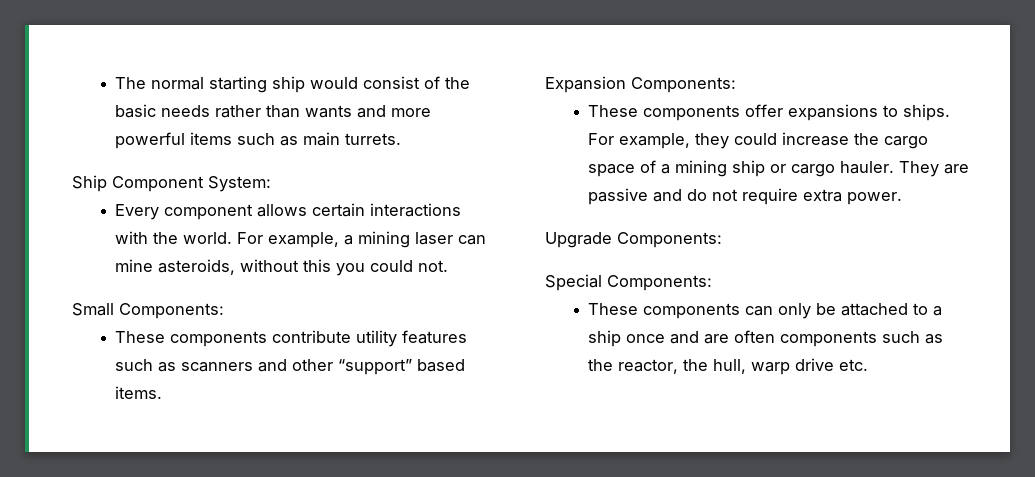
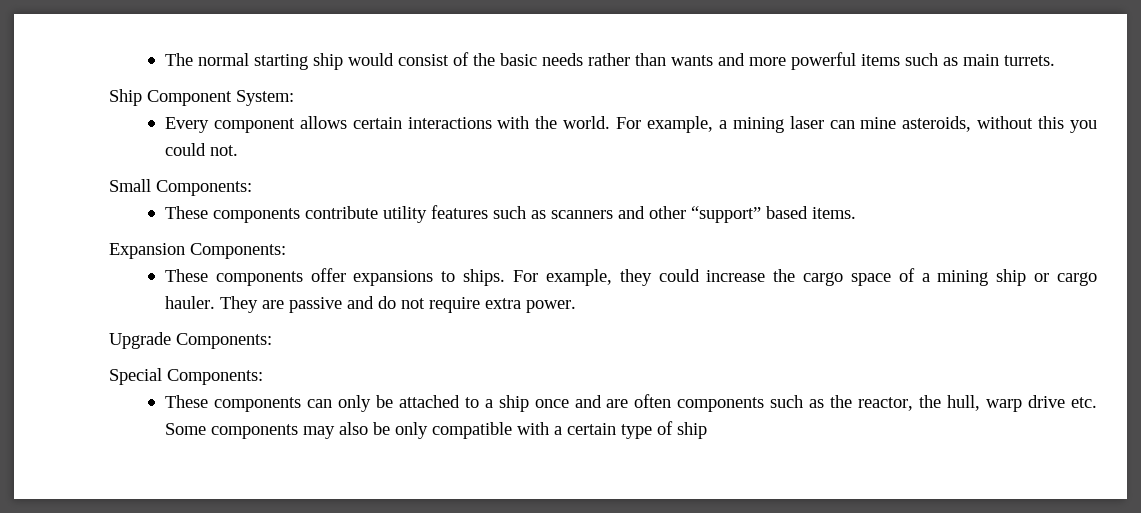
- These components can only be attached to a ship once and are often components such as the reactor, the hull, warp drive etc.
+ These components can only be attached to a ship once and are often components such as the reactor, the hull, warp drive etc. Some components may also be only compatible with a certain type of ship

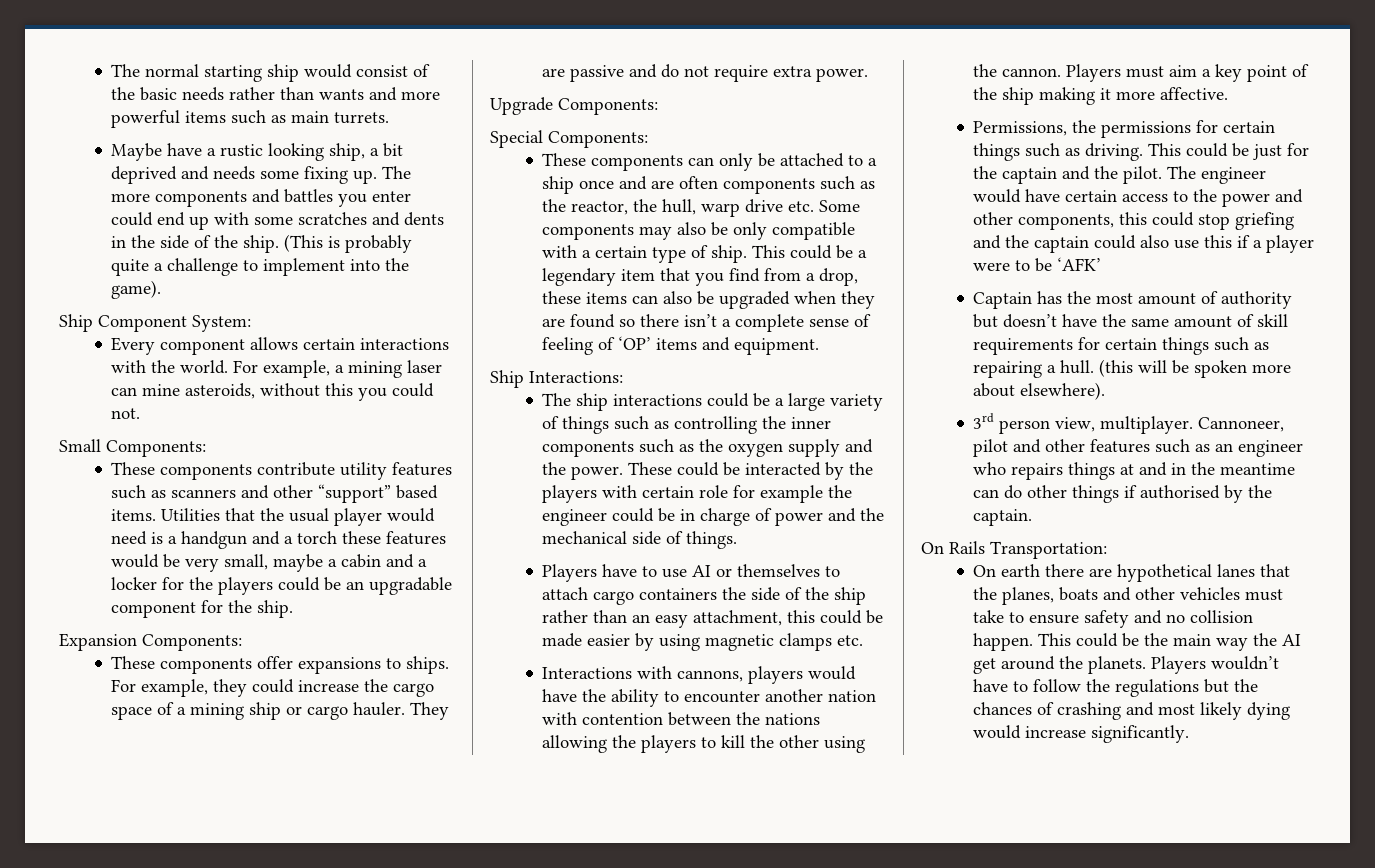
+ Maybe have a rustic looking ship, a bit deprived and needs some fixing up. The more components and battles you enter could end up with some scratches and dents in the side of the ship. (This is probably quite a challenge to implement into the game).
+ Utilities that the usual player would need is a handgun and a torch these features would be very small, maybe a cabin and a locker for the players could be an upgradable component for the ship.
- These components can only be attached to a ship once and are often components such as the reactor, the hull, warp drive etc. Some components may also be only compatible with a certain type of ship
+ These components can only be attached to a ship once and are often components such as the reactor, the hull, warp drive etc. Some components may also be only compatible with a certain type of ship. This could be a legendary item that you find from a drop, these items can also be upgraded when they are found so there isn’t a complete sense of feeling of ‘OP’ items and equipment.
+ Ship Interactions:
+ The ship interactions could be a large variety of things such as controlling the inner components such as the oxygen supply and the power. These could be interacted by the players with certain role for example the engineer could be in charge of power and the mechanical side of things.
+ Players have to use AI or themselves to attach cargo containers the side of the ship rather than an easy attachment, this could be made easier by using magnetic clamps etc.
+ Interactions with cannons, players would have the ability to encounter another nation with contention between the nations allowing the players to kill the other using the cannon. Players must aim a key point of the ship making it more affective.
+ Permissions, the permissions for certain things such as driving. This could be just for the captain and the pilot. The engineer would have certain access to the power and other components, this could stop griefing and the captain could also use this if a player were to be ‘AFK’
+ Captain has the most amount of authority but doesn’t have the same amount of skill requirements for certain things such as repairing a hull. (this will be spoken more about elsewhere).
+ 3rd person view, multiplayer. Cannoneer, pilot and other features such as an engineer who repairs things at and in the meantime can do other things if authorised by the captain.
+ On Rails Transportation:
+ On earth there are hypothetical lanes that the planes, boats and other vehicles must take to ensure safety and no collision happen. This could be the main way the AI get around the planets. Players wouldn’t have to follow the regulations but the chances of crashing and most likely dying would increase significantly.

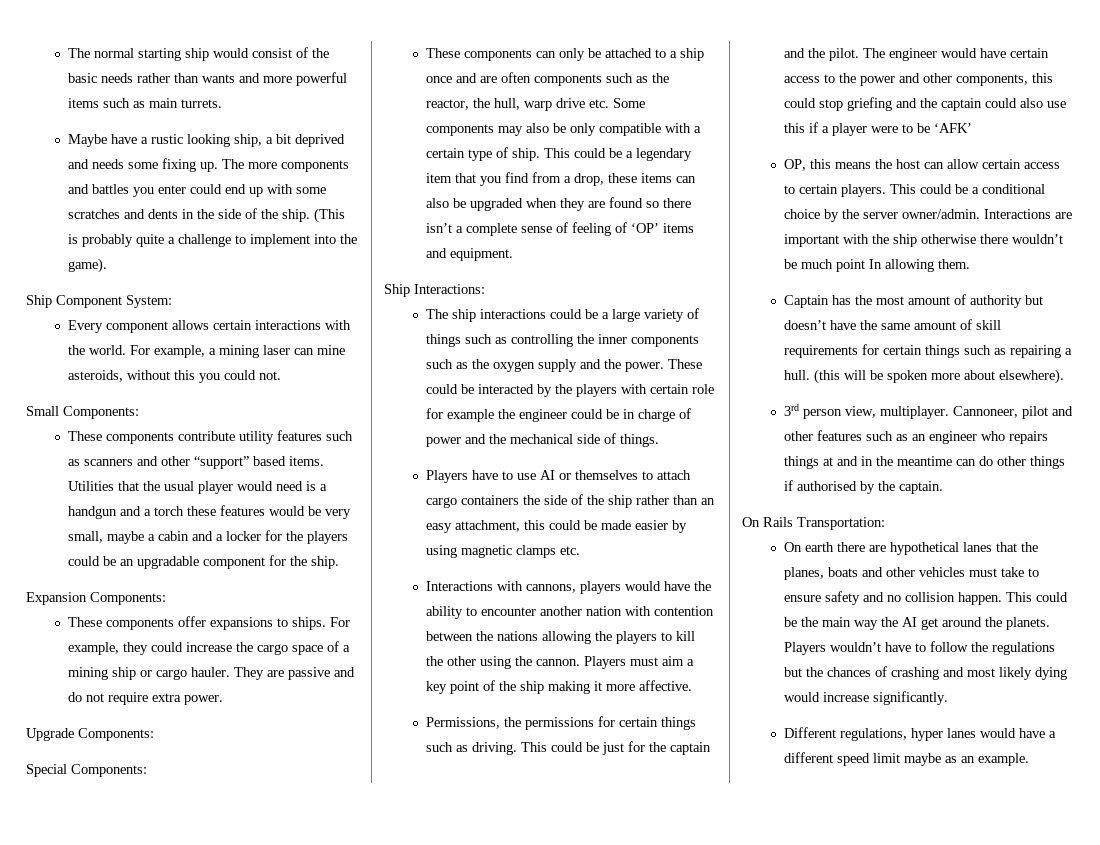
+ OP, this means the host can allow certain access to certain players. This could be a conditional choice by the server owner/admin. Interactions are important with the ship otherwise there wouldn’t be much point In allowing them.
+ Different regulations, hyper lanes would have a different speed limit maybe as an example.

